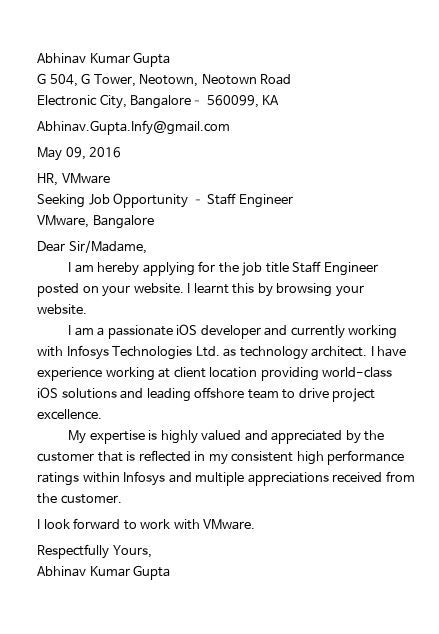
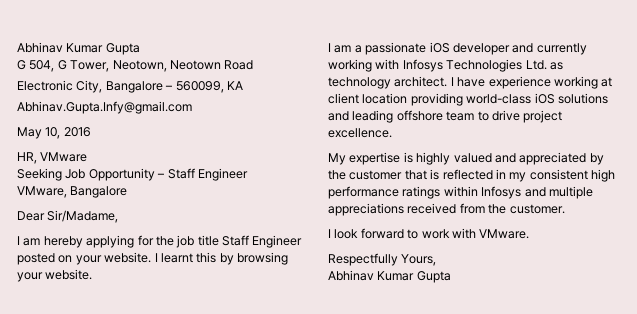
- Electronic City, Bangalore– 560099, KA
+ Electronic City, Bangalore – 560099, KA
- May 09, 2016
+ May 10, 2016

